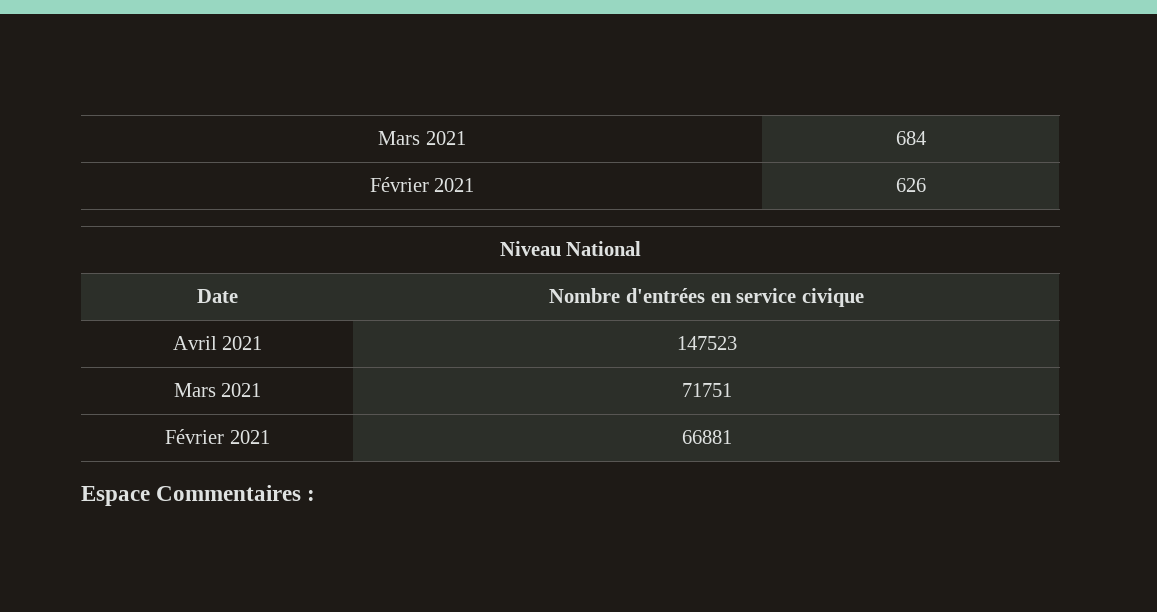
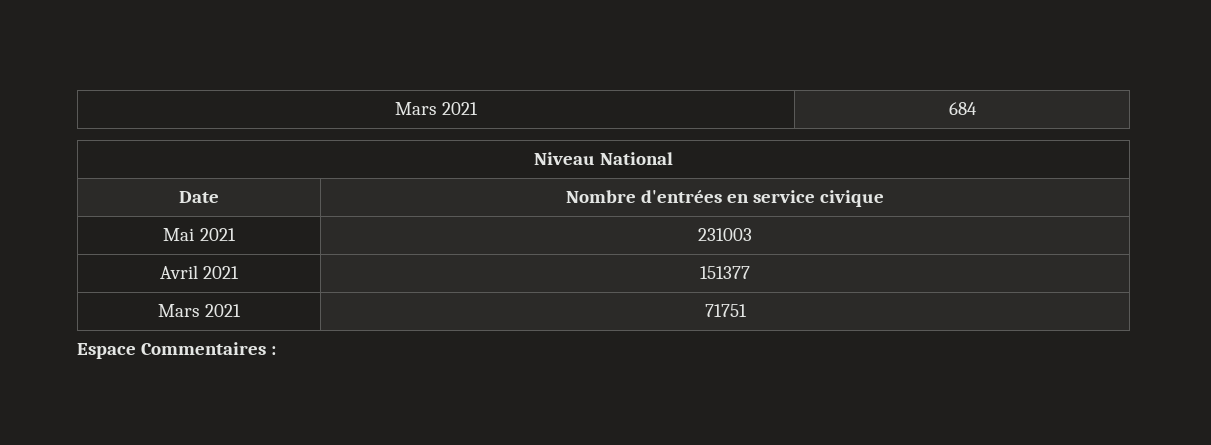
- Février 2021 | 626
+ Mai 2021 | 231003
- Avril 2021 | 147523
+ Avril 2021 | 151377
- Février 2021 | 66881

